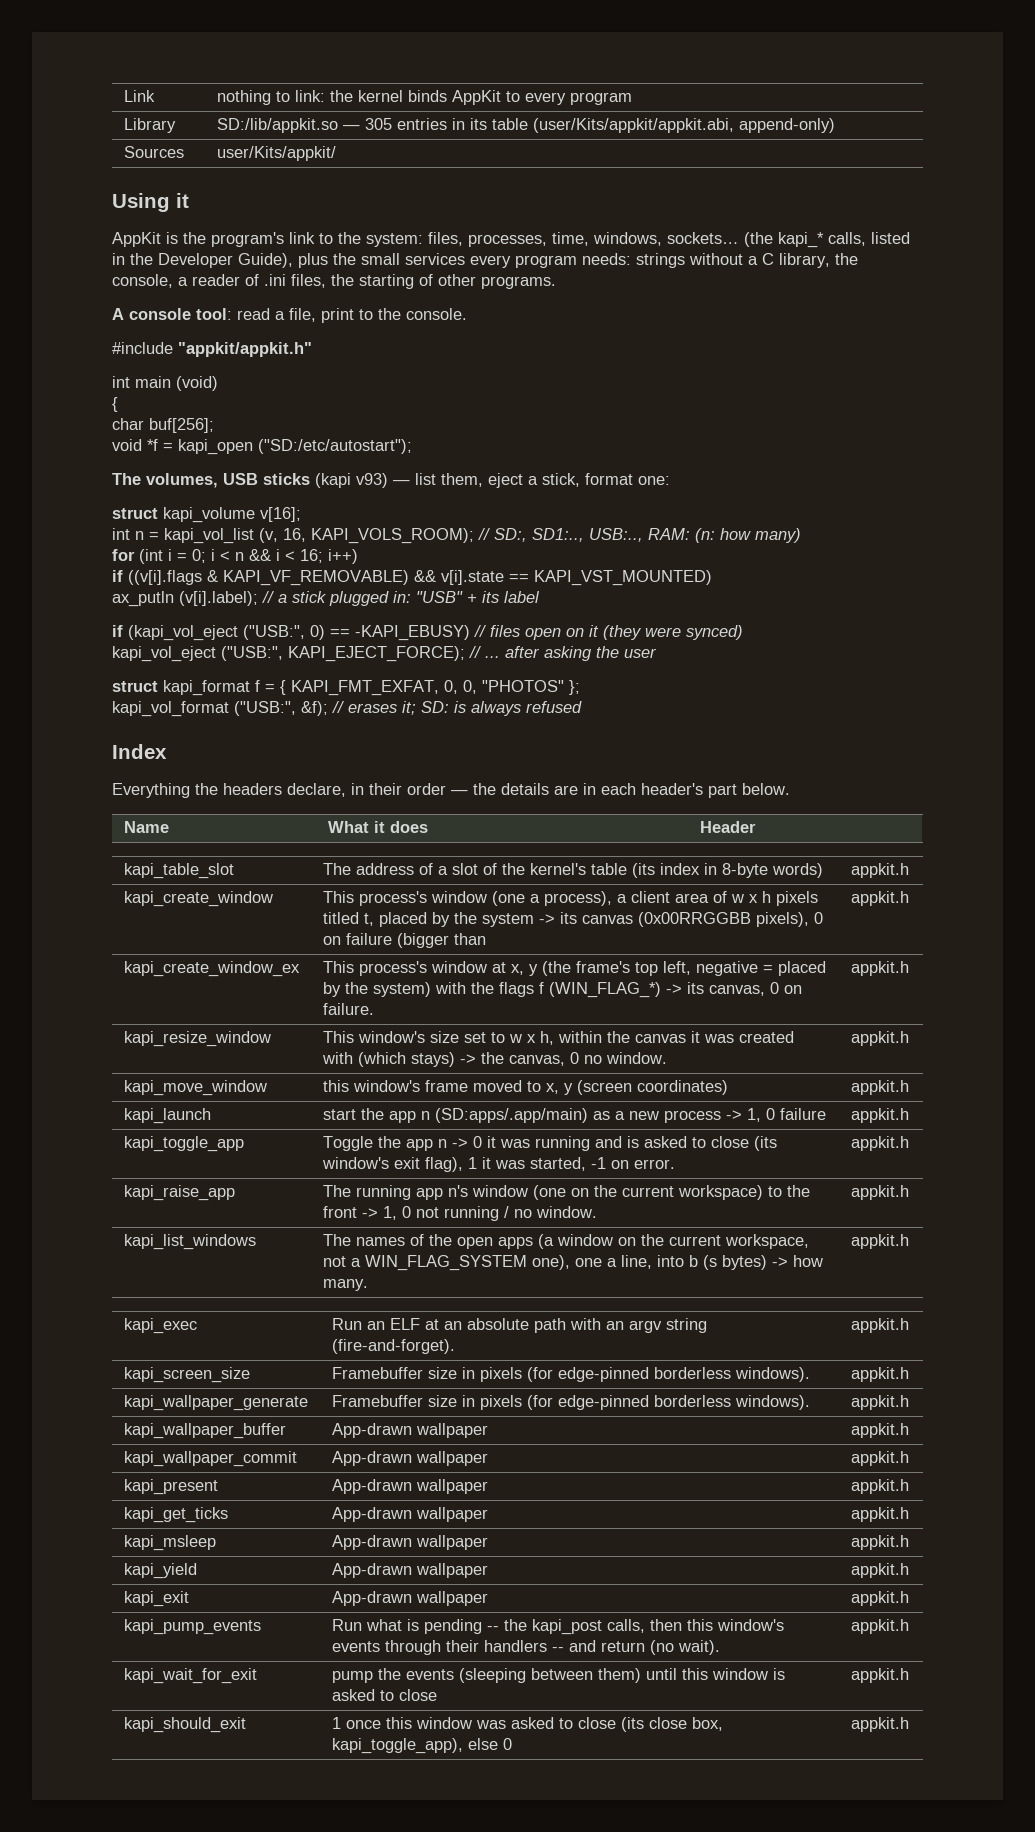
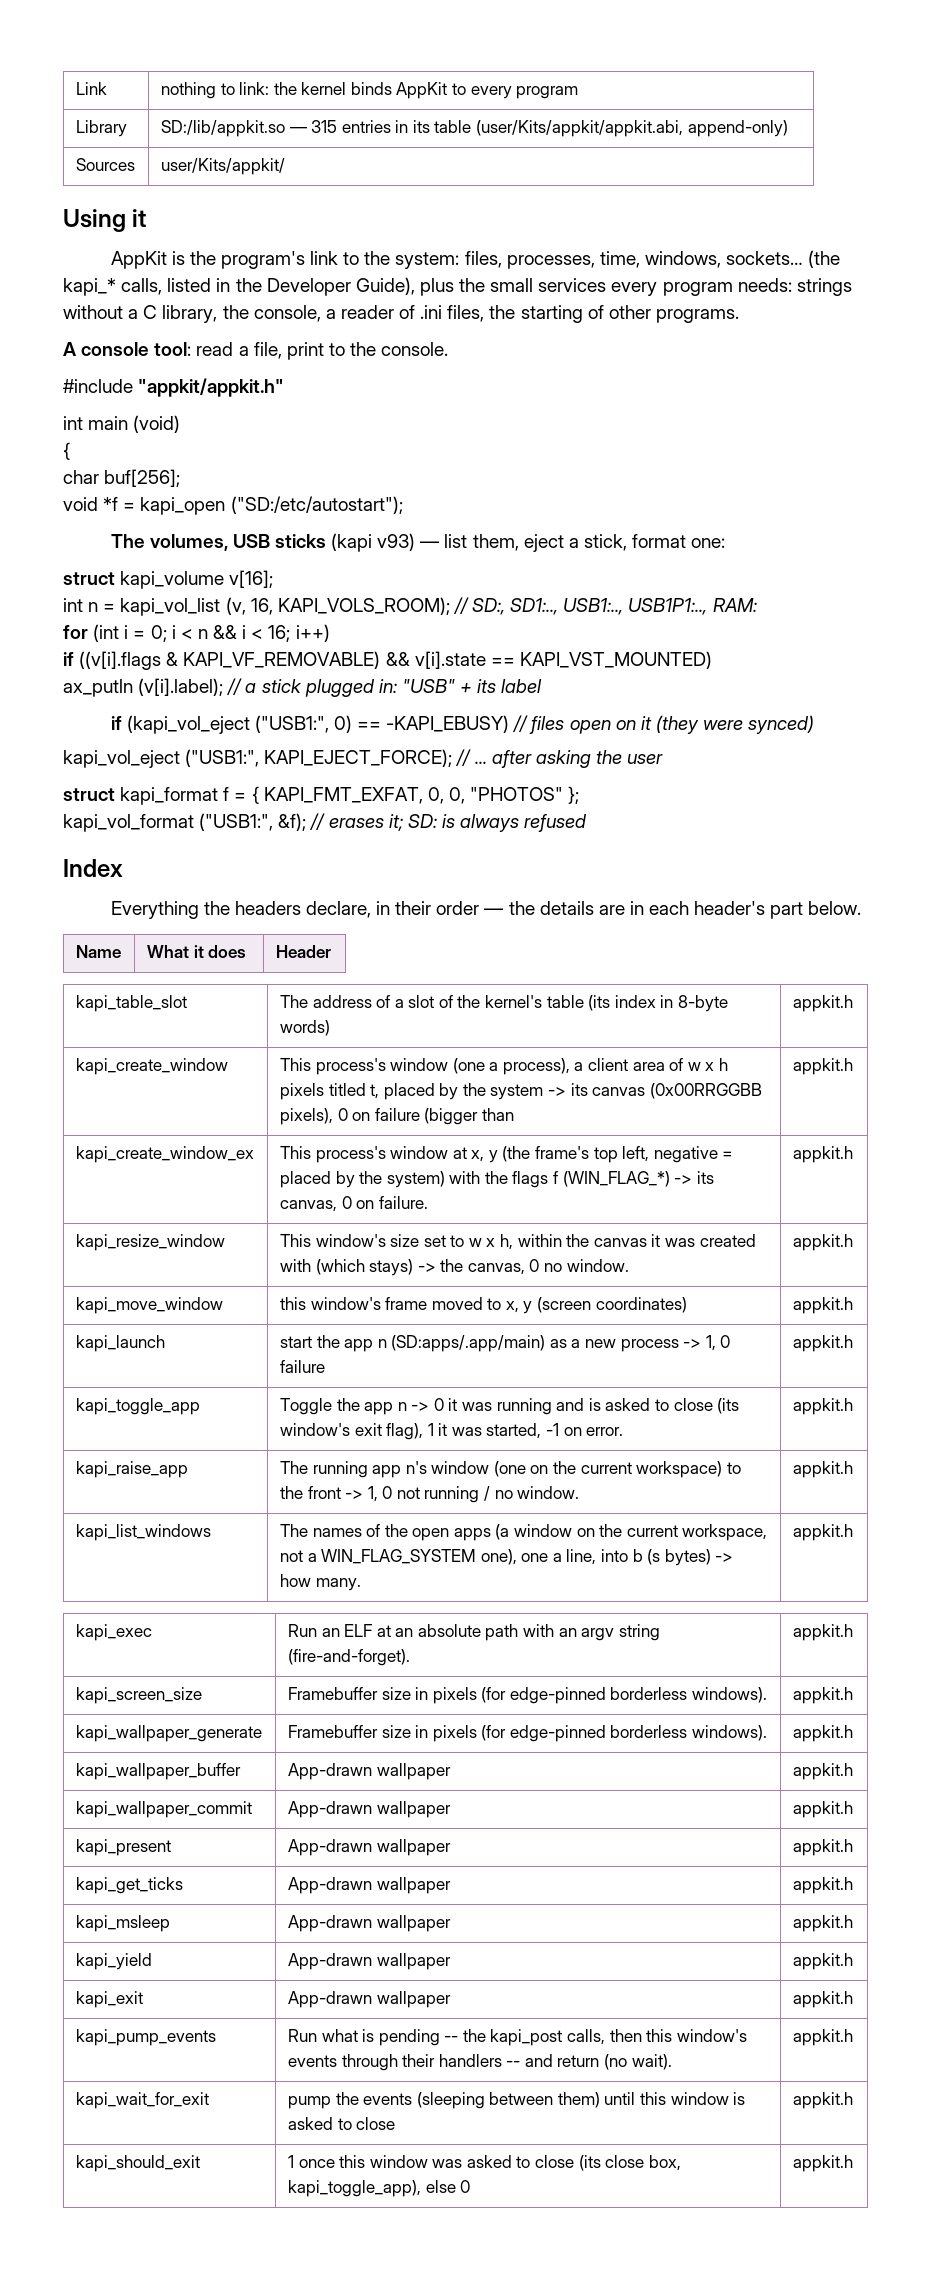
- Library | SD:/lib/appkit.so — 305 entries in its table (user/Kits/appkit/appkit.abi, append-only)
+ Library | SD:/lib/appkit.so — 315 entries in its table (user/Kits/appkit/appkit.abi, append-only)
- int n = kapi_vol_list (v, 16, KAPI_VOLS_ROOM); // SD:, SD1:.., USB:.., RAM: (n: how many)
+ int n = kapi_vol_list (v, 16, KAPI_VOLS_ROOM); // SD:, SD1:.., USB1:.., USB1P1:.., RAM:
- if (kapi_vol_eject ("USB:", 0) == -KAPI_EBUSY) // files open on it (they were synced)
+ if (kapi_vol_eject ("USB1:", 0) == -KAPI_EBUSY) // files open on it (they were synced)
- kapi_vol_eject ("USB:", KAPI_EJECT_FORCE); // ... after asking the user
+ kapi_vol_eject ("USB1:", KAPI_EJECT_FORCE); // ... after asking the user
- kapi_vol_format ("USB:", &f); // erases it; SD: is always refused
+ kapi_vol_format ("USB1:", &f); // erases it; SD: is always refused

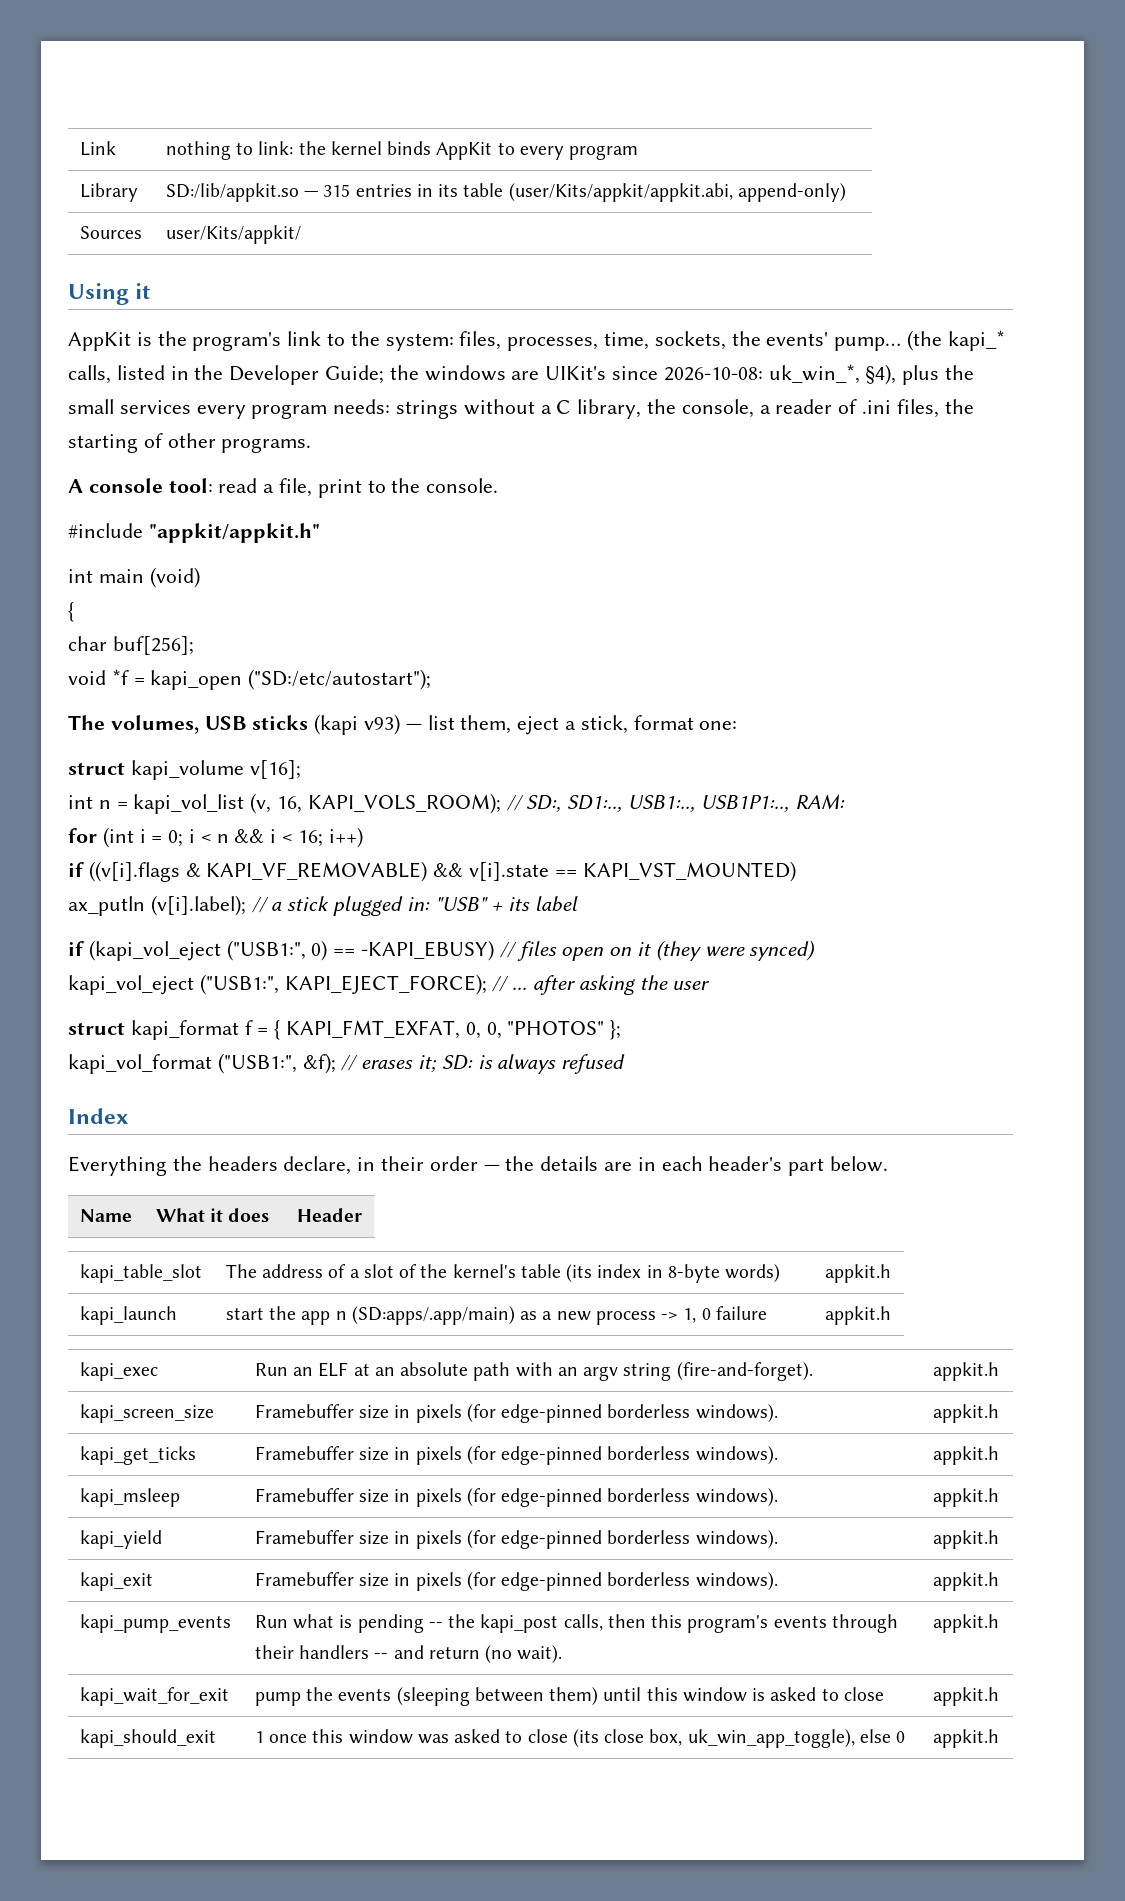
- AppKit is the program's link to the system: files, processes, time, windows, sockets…
+ AppKit is the program's link to the system: files, processes, time, sockets, the events' pump…
- (the kapi_* calls, listed in the Developer Guide), plus the small services every program needs: strings without a C library, the console, a reader of .ini files, the starting of other programs.
+ (the kapi_* calls, listed in the Developer Guide; the windows are UIKit's since 2026-10-08: uk_win_*, §4), plus the small services every program needs: strings without a C library, the console, a reader of .ini files, the starting of other programs.
- kapi_create_window | This process's window (one a process), a client area of w x h pixels titled t, placed by the system -> its canvas (0x00RRGGBB pixels), 0 on failure (bigger than | appkit.h
- kapi_create_window_ex | This process's window at x, y (the frame's top left, negative = placed by the system) with the flags f (WIN_FLAG_*) -> its canvas, 0 on failure. | appkit.h
- kapi_resize_window | This window's size set to w x h, within the canvas it was created with (which stays) -> the canvas, 0 no window. | appkit.h
- kapi_move_window | this window's frame moved to x, y (screen coordinates) | appkit.h
- kapi_toggle_app | Toggle the app n -> 0 it was running and is asked to close (its window's exit flag), 1 it was started, -1 on error. | appkit.h
- kapi_raise_app | The running app n's window (one on the current workspace) to the front -> 1, 0 not running / no window. | appkit.h
- kapi_list_windows | The names of the open apps (a window on the current workspace, not a WIN_FLAG_SYSTEM one), one a line, into b (s bytes) -> how many. | appkit.h
- kapi_wallpaper_generate | Framebuffer size in pixels (for edge-pinned borderless windows). | appkit.h
- kapi_wallpaper_buffer | App-drawn wallpaper | appkit.h
- kapi_wallpaper_commit | App-drawn wallpaper | appkit.h
- kapi_present | App-drawn wallpaper | appkit.h
- kapi_get_ticks | App-drawn wallpaper | appkit.h
- kapi_msleep | App-drawn wallpaper | appkit.h
- kapi_yield | App-drawn wallpaper | appkit.h
- kapi_exit | App-drawn wallpaper | appkit.h
+ kapi_get_ticks | Framebuffer size in pixels (for edge-pinned borderless windows). | appkit.h
+ kapi_msleep | Framebuffer size in pixels (for edge-pinned borderless windows). | appkit.h
+ kapi_yield | Framebuffer size in pixels (for edge-pinned borderless windows). | appkit.h
+ kapi_exit | Framebuffer size in pixels (for edge-pinned borderless windows). | appkit.h
- kapi_pump_events | Run what is pending -- the kapi_post calls, then this window's events through their handlers -- and return (no wait). | appkit.h
+ kapi_pump_events | Run what is pending -- the kapi_post calls, then this program's events through their handlers -- and return (no wait). | appkit.h
- kapi_should_exit | 1 once this window was asked to close (its close box, kapi_toggle_app), else 0 | appkit.h
+ kapi_should_exit | 1 once this window was asked to close (its close box, uk_win_app_toggle), else 0 | appkit.h

